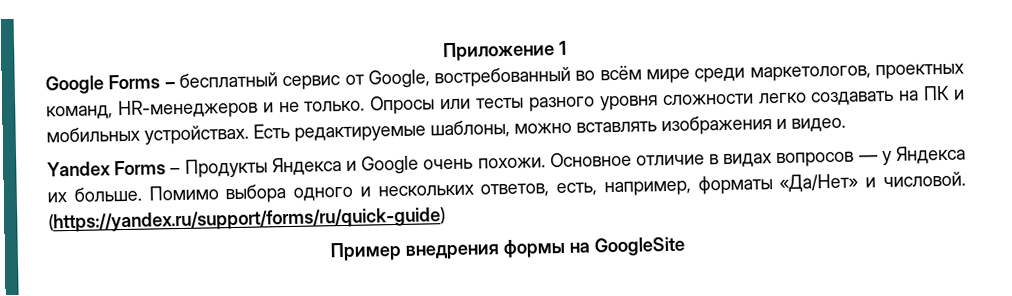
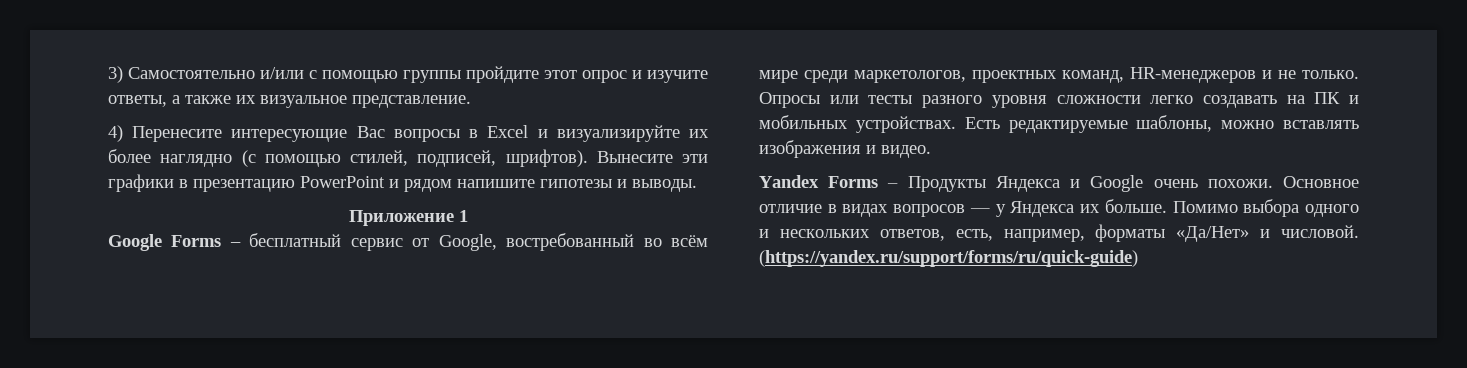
+ 3) Самостоятельно и/или с помощью группы пройдите этот опрос и изучите ответы, а также их визуальное представление.
+ 4) Перенесите интересующие Вас вопросы в Excel и визуализируйте их более наглядно (с помощью стилей, подписей, шрифтов). Вынесите эти графики в презентацию PowerPoint и рядом напишите гипотезы и выводы.
- Пример внедрения формы на GoogleSite

